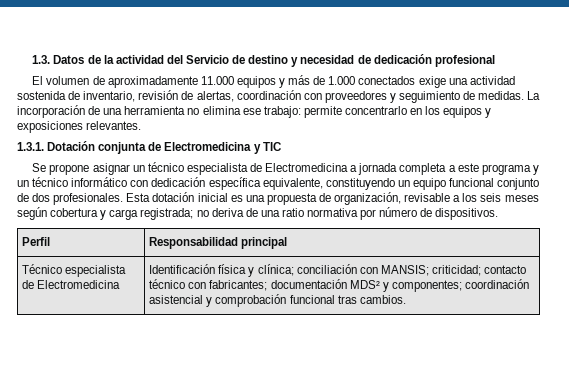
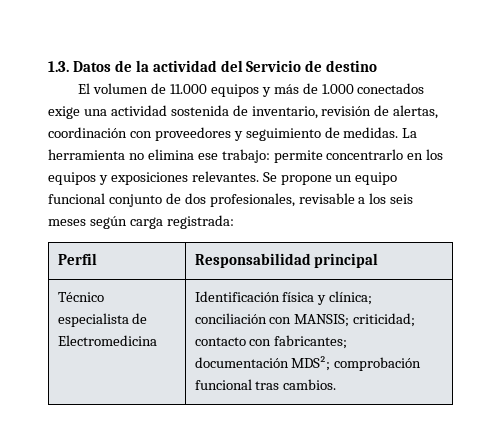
- 1.3. Datos de la actividad del Servicio de destino y necesidad de dedicación profesional
+ 1.3. Datos de la actividad del Servicio de destino
- El volumen de aproximadamente 11.000 equipos y más de 1.000 conectados exige una actividad sostenida de inventario, revisión de alertas, coordinación con proveedores y seguimiento de medidas.
+ El volumen de 11.000 equipos y más de 1.000 conectados exige una actividad sostenida de inventario, revisión de alertas, coordinación con proveedores y seguimiento de medidas.
- La incorporación de una herramienta no elimina ese trabajo: permite concentrarlo en los equipos y exposiciones relevantes.
- 1.3.1. Dotación conjunta de Electromedicina y TIC
- Se propone asignar un técnico especialista de Electromedicina a jornada completa a este programa y un técnico informático con dedicación específica equivalente, constituyendo un equipo funcional conjunto de dos profesionales. Esta dotación inicial es una propuesta de organización, revisable a los seis meses según cobertura y carga registrada; no deriva de una ratio normativa por número de dispositivos.
+ La herramienta no elimina ese trabajo: permite concentrarlo en los equipos y exposiciones relevantes. Se propone un equipo funcional conjunto de dos profesionales, revisable a los seis meses según carga registrada:
- Técnico especialista de Electromedicina | Identificación física y clínica; conciliación con MANSIS; criticidad; contacto técnico con fabricantes; documentación MDS² y componentes; coordinación asistencial y comprobación funcional tras cambios.
+ Técnico especialista de Electromedicina | Identificación física y clínica; conciliación con MANSIS; criticidad; contacto con fabricantes; documentación MDS²; comprobación funcional tras cambios.

